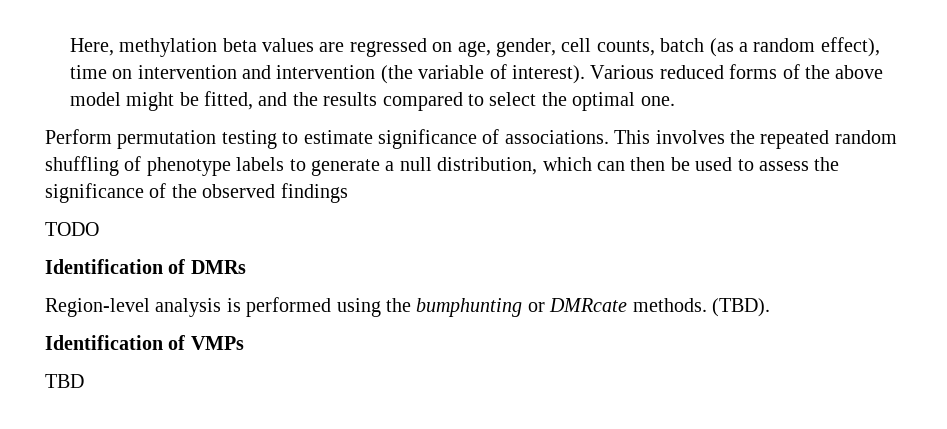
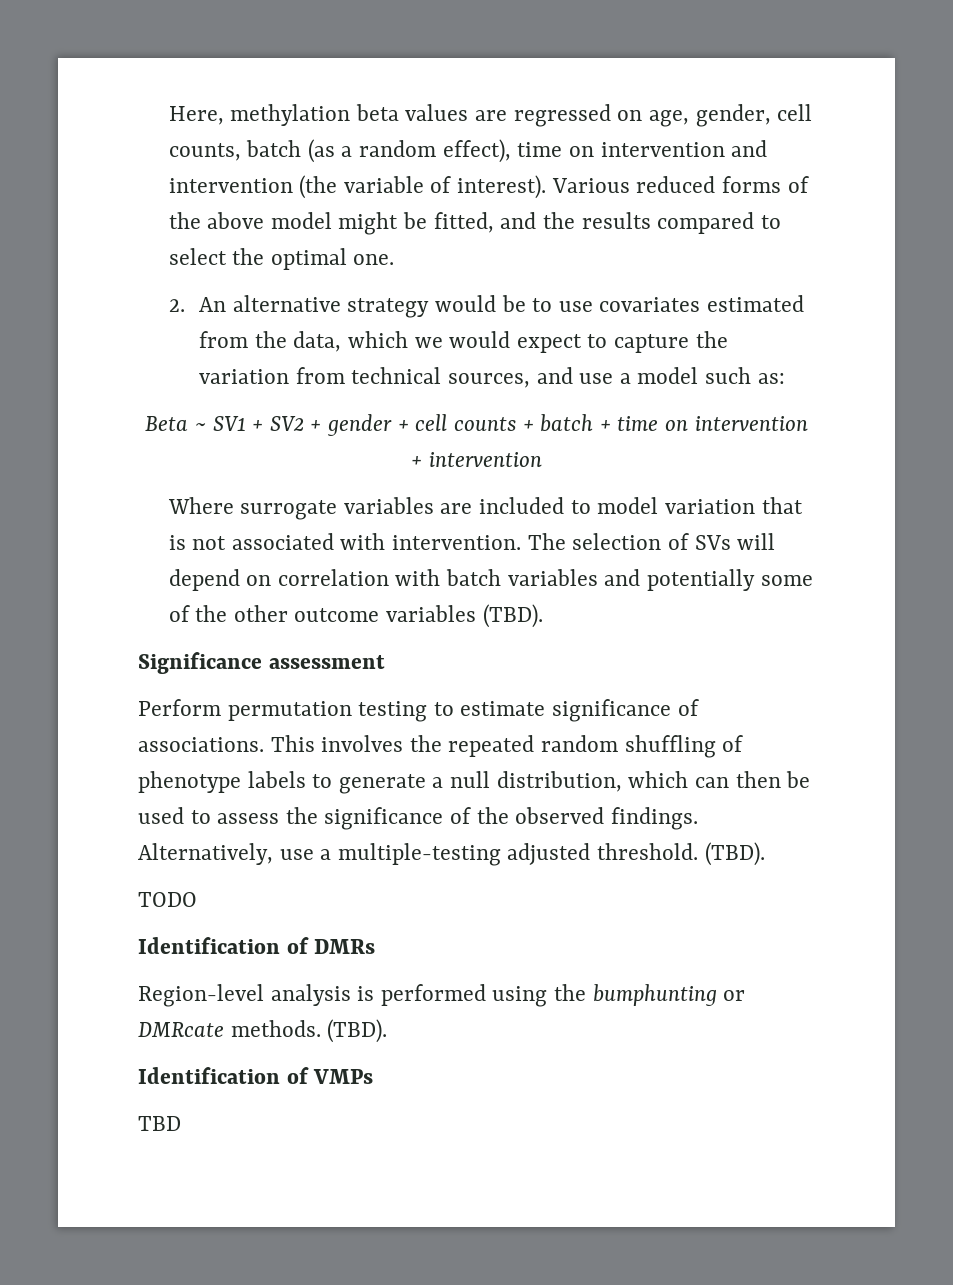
+ 2. An alternative strategy would be to use covariates estimated from the data, which we would expect to capture the variation from technical sources, and use a model such as:
+ Beta ~ SV1 + SV2 + gender + cell counts + batch + time on intervention + intervention
+ Where surrogate variables are included to model variation that is not associated with intervention. The selection of SVs will depend on correlation with batch variables and potentially some of the other outcome variables (TBD).
+ Significance assessment
- This involves the repeated random shuffling of phenotype labels to generate a null distribution, which can then be used to assess the significance of the observed findings
+ This involves the repeated random shuffling of phenotype labels to generate a null distribution, which can then be used to assess the significance of the observed findings. Alternatively, use a multiple-testing adjusted threshold. (TBD).

